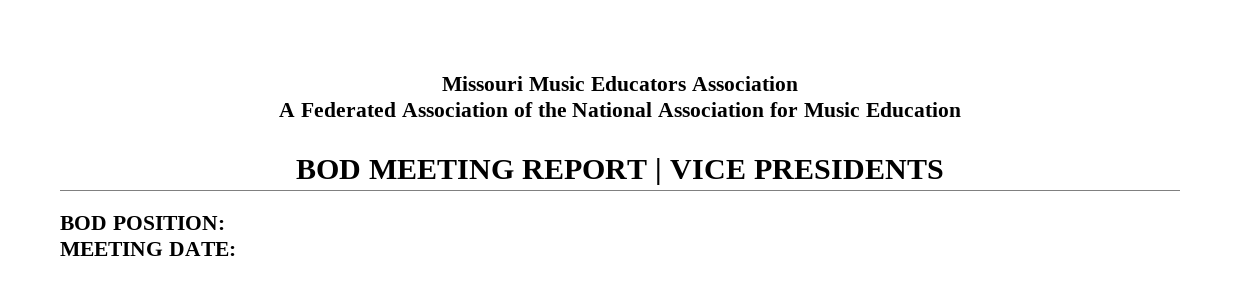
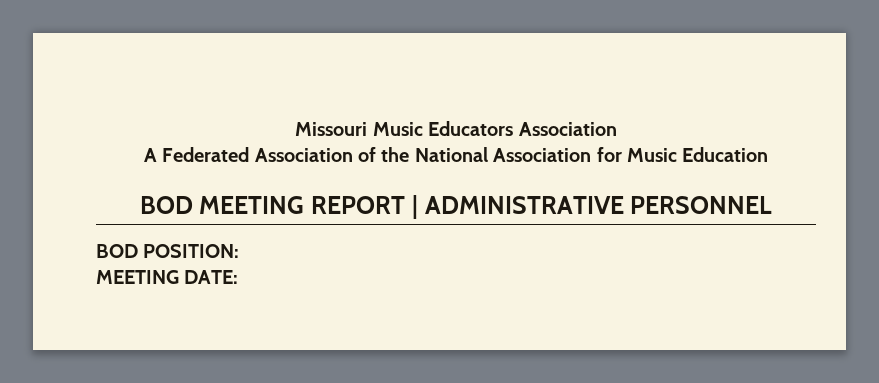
- BOD MEETING REPORT | VICE PRESIDENTS
+ BOD MEETING REPORT | ADMINISTRATIVE PERSONNEL

